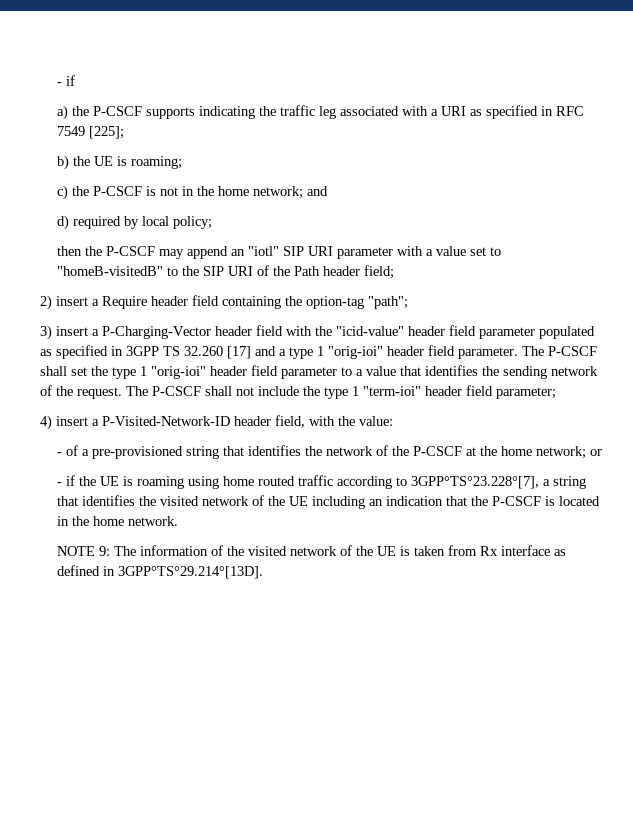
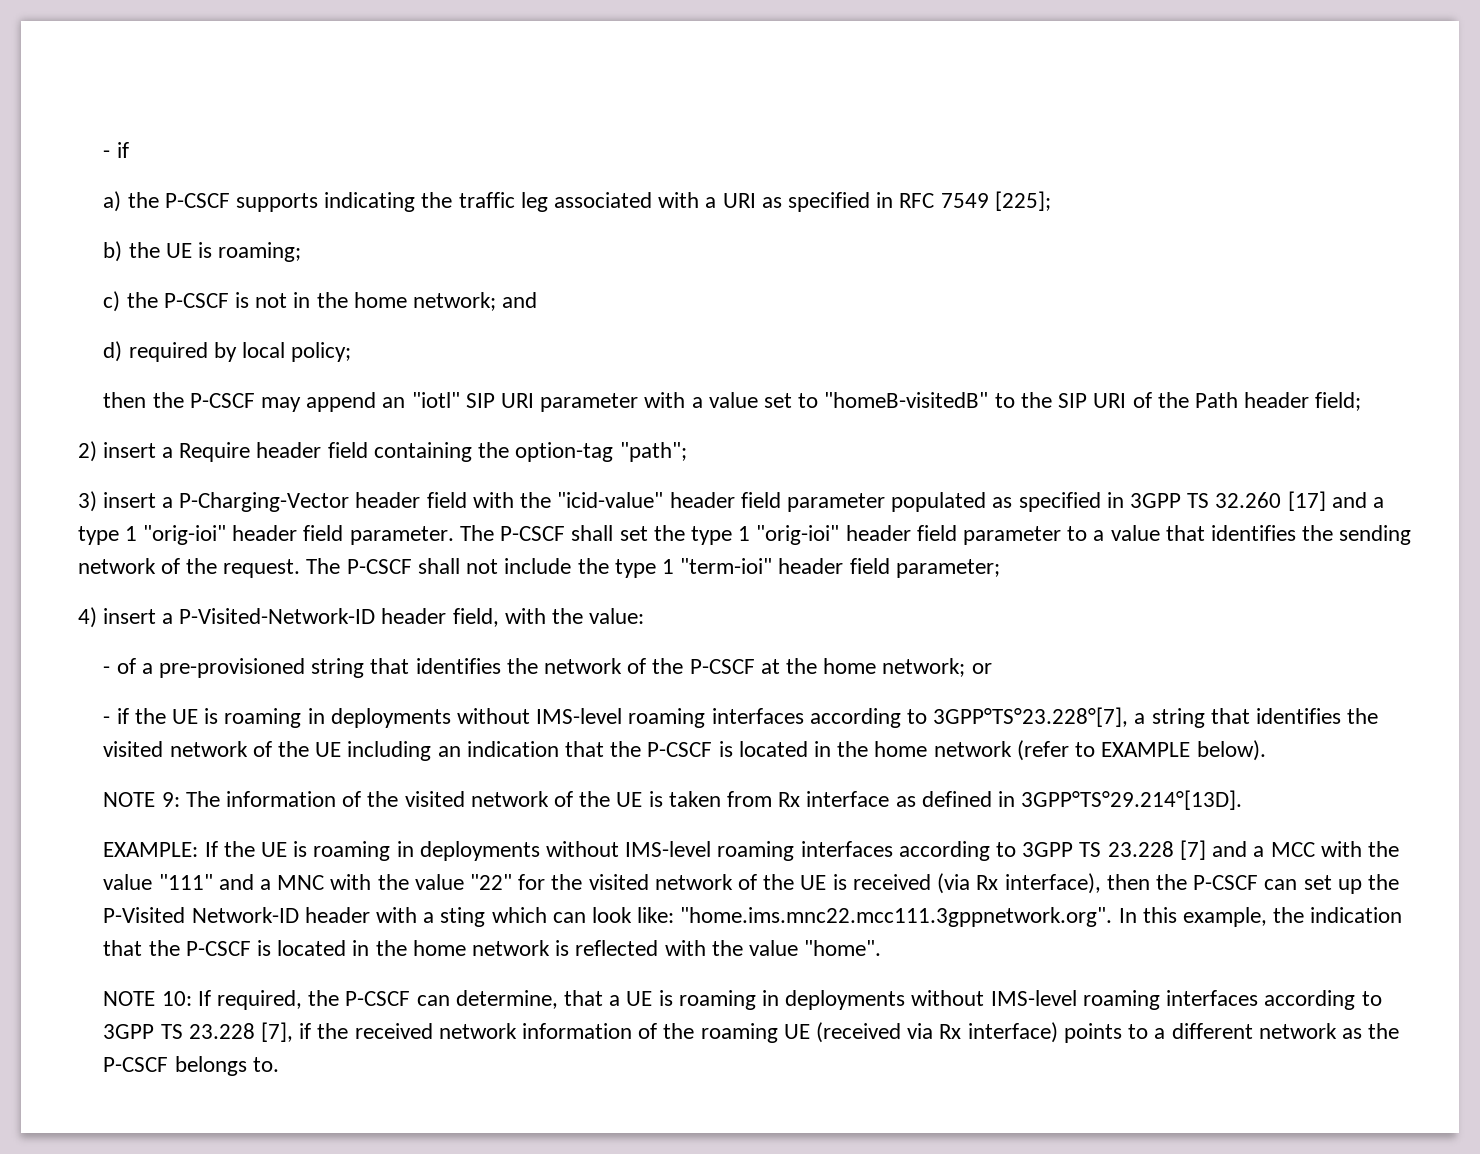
- - if the UE is roaming using home routed traffic according to 3GPP°TS°23.228°[7], a string that identifies the visited network of the UE including an indication that the P-CSCF is located in the home network.
+ - if the UE is roaming in deployments without IMS-level roaming interfaces according to 3GPP°TS°23.228°[7], a string that identifies the visited network of the UE including an indication that the P-CSCF is located in the home network (refer to EXAMPLE below).
+ EXAMPLE: If the UE is roaming in deployments without IMS-level roaming interfaces according to 3GPP TS 23.228 [7] and a MCC with the value "111" and a MNC with the value "22" for the visited network of the UE is received (via Rx interface), then the P-CSCF can set up the P-Visited Network-ID header with a sting which can look like: "home.ims.mnc22.mcc111.3gppnetwork.org". In this example, the indication that the P-CSCF is located in the home network is reflected with the value "home".
+ NOTE 10: If required, the P-CSCF can determine, that a UE is roaming in deployments without IMS-level roaming interfaces according to 3GPP TS 23.228 [7], if the received network information of the roaming UE (received via Rx interface) points to a different network as the P-CSCF belongs to.

